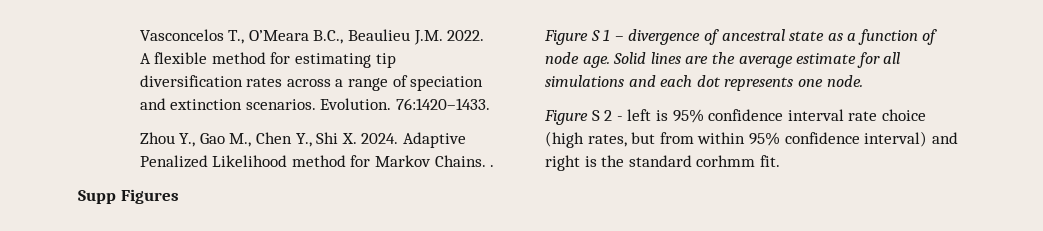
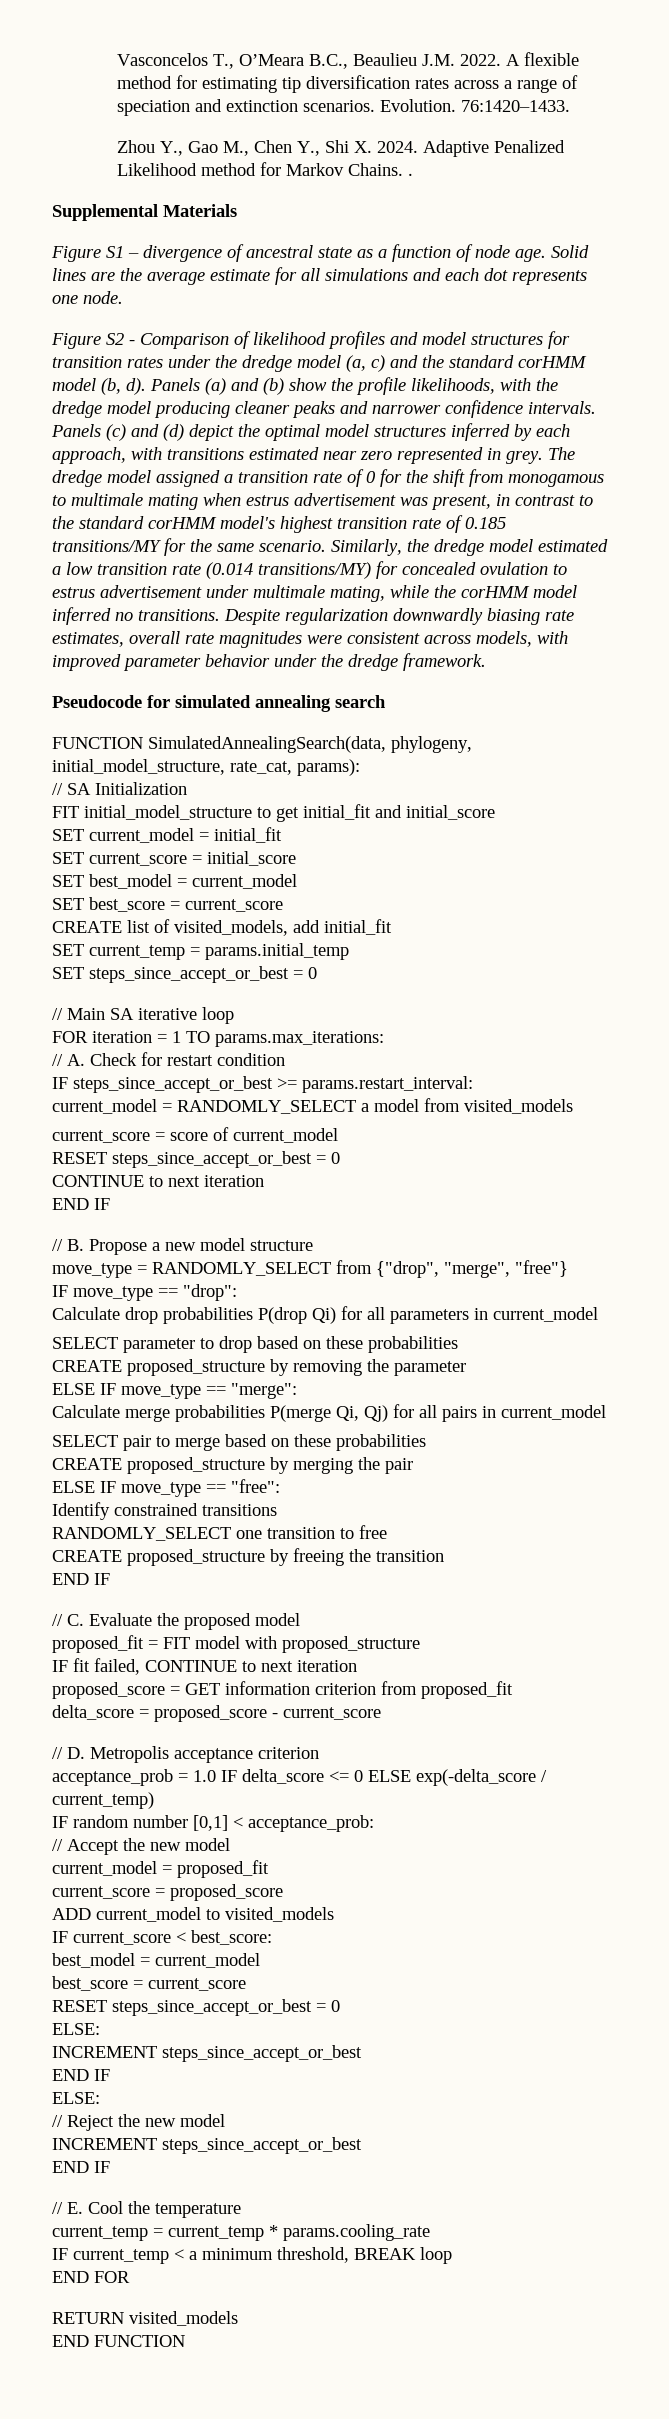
- Supp Figures
- Figure S 1 – divergence of ancestral state as a function of node age.
+ Supplemental Materials
+ Figure S1 – divergence of ancestral state as a function of node age.
- Figure S 2 - left is 95% confidence interval rate choice (high rates, but from within 95% confidence interval) and right is the standard corhmm fit.
+ Figure S2 - Comparison of likelihood profiles and model structures for transition rates under the dredge model (a, c) and the standard corHMM model (b, d). Panels (a) and (b) show the profile likelihoods, with the dredge model producing cleaner peaks and narrower confidence intervals. Panels (c) and (d) depict the optimal model structures inferred by each approach, with transitions estimated near zero represented in grey. The dredge model assigned a transition rate of 0 for the shift from monogamous to multimale mating when estrus advertisement was present, in contrast to the standard corHMM model's highest transition rate of 0.185 transitions/MY for the same scenario. Similarly, the dredge model estimated a low transition rate (0.014 transitions/MY) for concealed ovulation to estrus advertisement under multimale mating, while the corHMM model inferred no transitions. Despite regularization downwardly biasing rate estimates, overall rate magnitudes were consistent across models, with improved parameter behavior under the dredge framework.
+ Pseudocode for simulated annealing search
+ FUNCTION SimulatedAnnealingSearch(data, phylogeny, initial_model_structure, rate_cat, params):
+ // SA Initialization
+ FIT initial_model_structure to get initial_fit and initial_score
+ SET current_model = initial_fit
+ SET current_score = initial_score
+ SET best_model = current_model
+ SET best_score = current_score
+ CREATE list of visited_models, add initial_fit
+ SET current_temp = params.initial_temp
+ SET steps_since_accept_or_best = 0
+ // Main SA iterative loop
+ FOR iteration = 1 TO params.max_iterations:
+ // A. Check for restart condition
+ IF steps_since_accept_or_best >= params.restart_interval:
+ current_model = RANDOMLY_SELECT a model from visited_models
+ current_score = score of current_model
+ RESET steps_since_accept_or_best = 0
+ CONTINUE to next iteration
+ END IF
+ // B. Propose a new model structure
+ move_type = RANDOMLY_SELECT from {"drop", "merge", "free"}
+ IF move_type == "drop":
+ Calculate drop probabilities P(drop Qi) for all parameters in current_model
+ SELECT parameter to drop based on these probabilities
+ CREATE proposed_structure by removing the parameter
+ ELSE IF move_type == "merge":
+ Calculate merge probabilities P(merge Qi, Qj) for all pairs in current_model
+ SELECT pair to merge based on these probabilities
+ CREATE proposed_structure by merging the pair
+ ELSE IF move_type == "free":
+ Identify constrained transitions
+ RANDOMLY_SELECT one transition to free
+ CREATE proposed_structure by freeing the transition
+ END IF
+ // C. Evaluate the proposed model
+ proposed_fit = FIT model with proposed_structure
+ IF fit failed, CONTINUE to next iteration
+ proposed_score = GET information criterion from proposed_fit
+ delta_score = proposed_score - current_score
+ // D. Metropolis acceptance criterion
+ acceptance_prob = 1.0 IF delta_score <= 0 ELSE exp(-delta_score / current_temp)
+ IF random number [0,1] < acceptance_prob:
+ // Accept the new model
+ current_model = proposed_fit
+ current_score = proposed_score
+ ADD current_model to visited_models
+ IF current_score < best_score:
+ best_model = current_model
+ best_score = current_score
+ RESET steps_since_accept_or_best = 0
+ ELSE:
+ INCREMENT steps_since_accept_or_best
+ END IF
+ ELSE:
+ // Reject the new model
+ INCREMENT steps_since_accept_or_best
+ END IF
+ // E. Cool the temperature
+ current_temp = current_temp * params.cooling_rate
+ IF current_temp < a minimum threshold, BREAK loop
+ END FOR
+ RETURN visited_models
+ END FUNCTION

